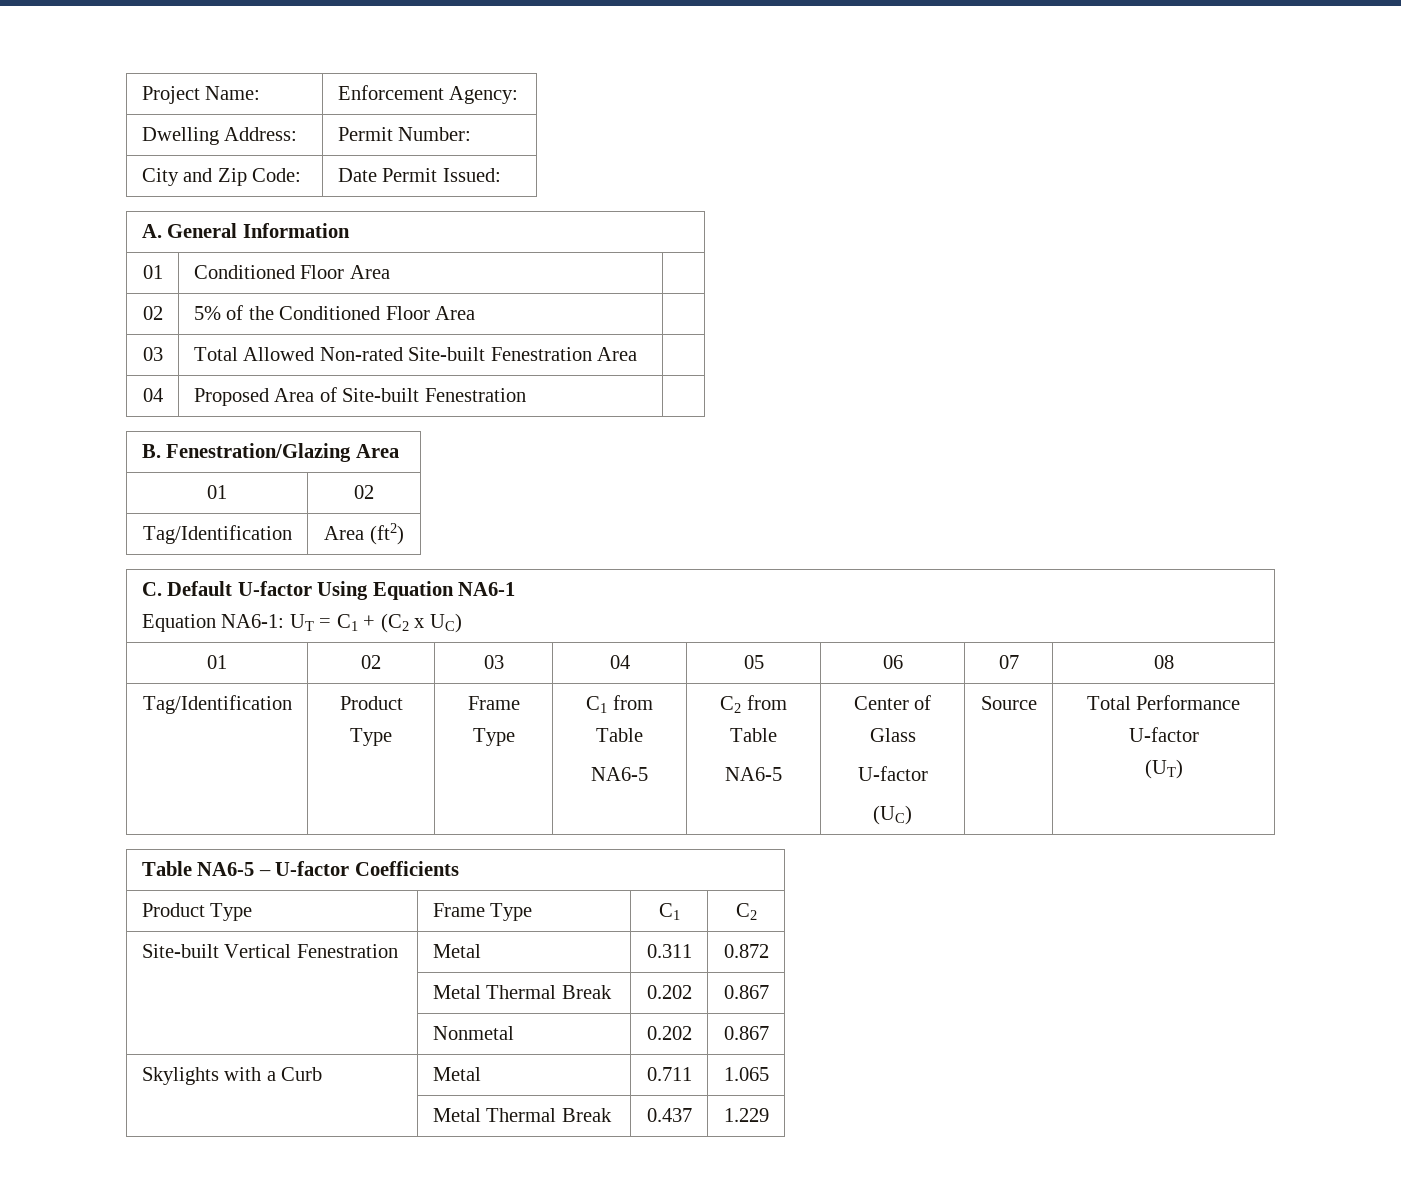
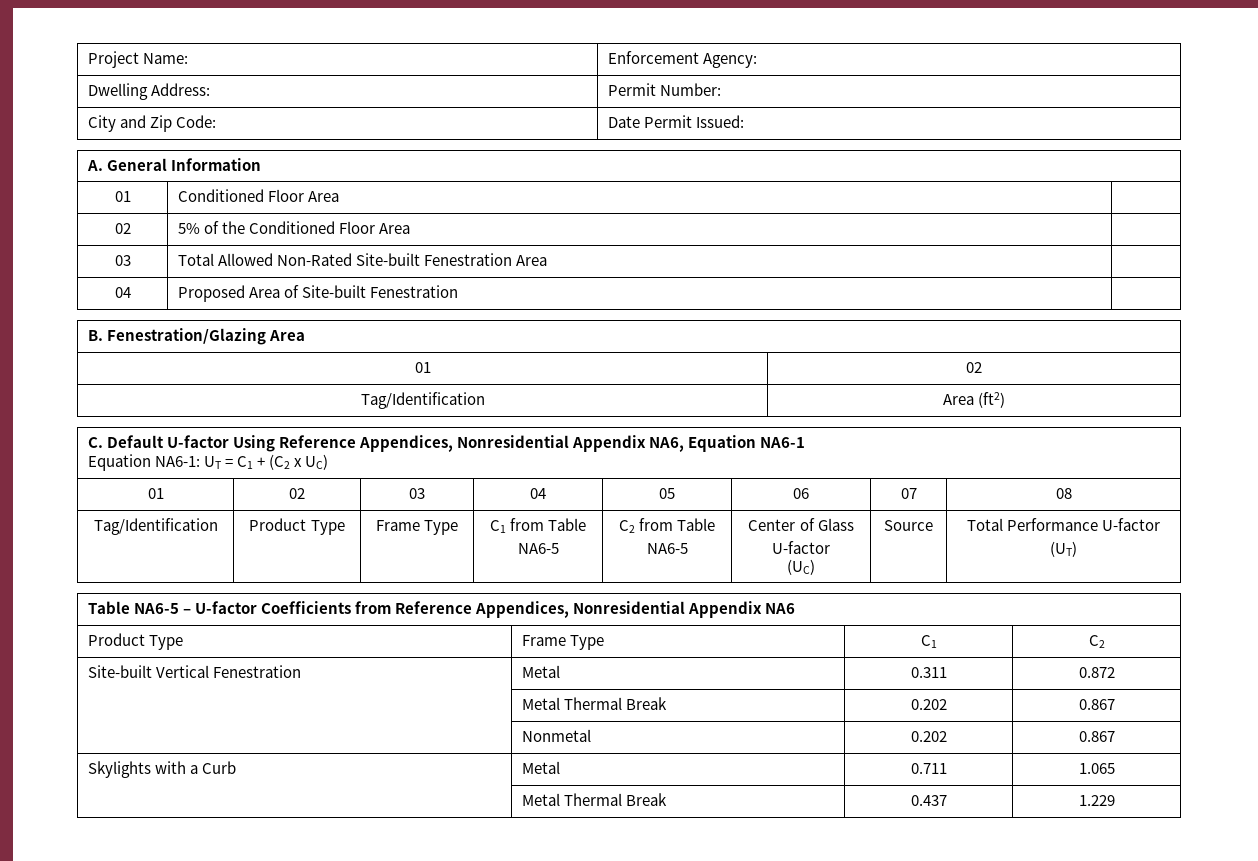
- 03 | Total Allowed Non-rated Site-built Fenestration Area |
+ 03 | Total Allowed Non-Rated Site-built Fenestration Area |
- C. Default U-factor Using Equation NA6-1
+ C. Default U-factor Using Reference Appendices, Nonresidential Appendix NA6, Equation NA6-1
- Table NA6-5 – U-factor Coefficients
+ Table NA6-5 – U-factor Coefficients from Reference Appendices, Nonresidential Appendix NA6

